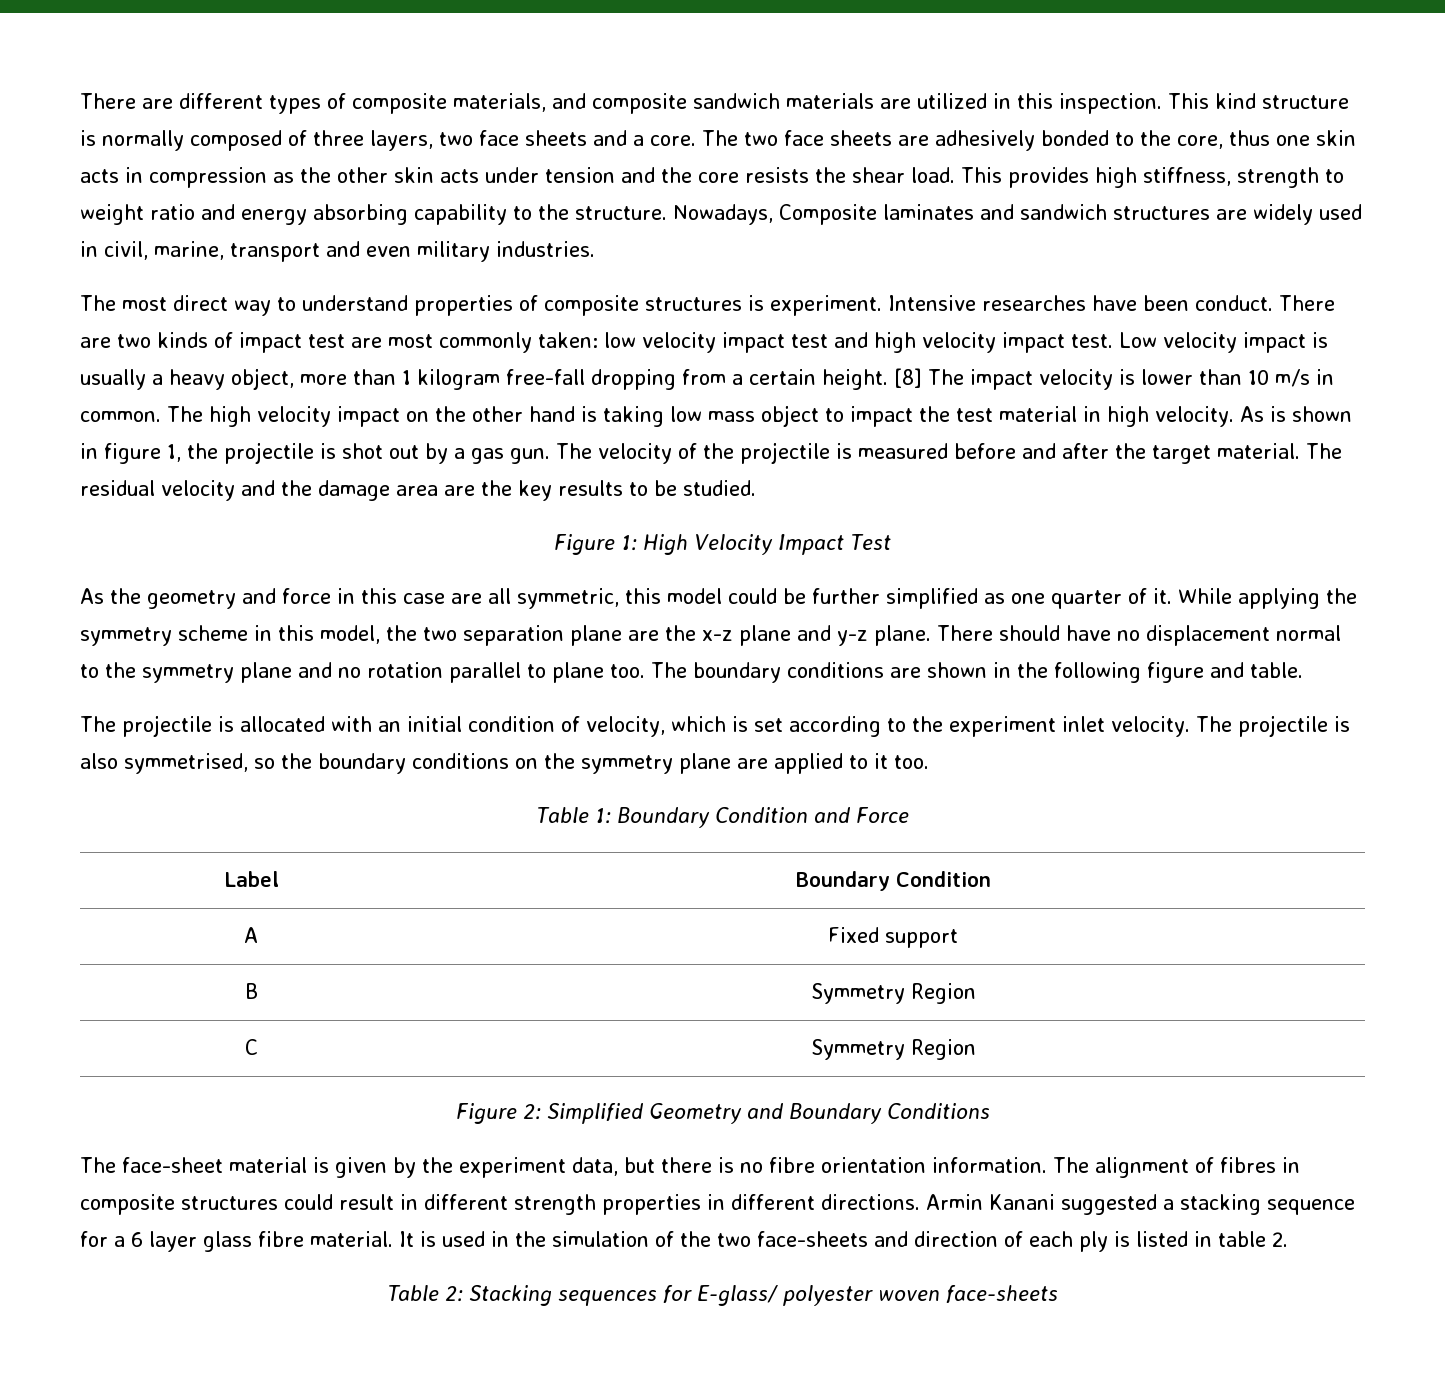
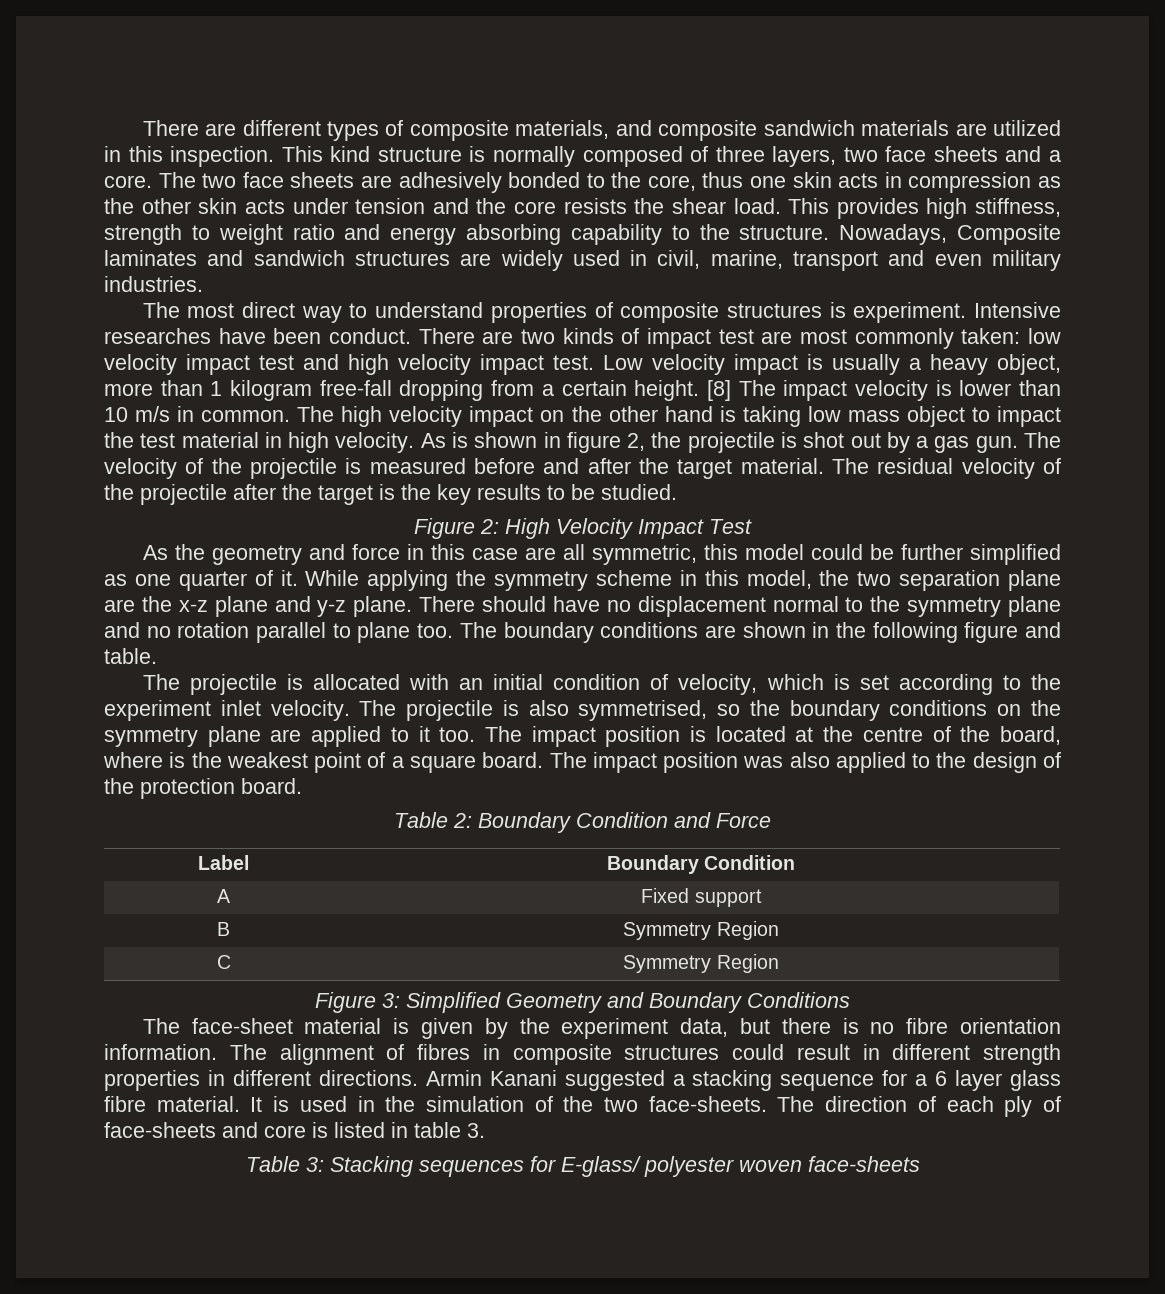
- As is shown in figure 1, the projectile is shot out by a gas gun.
+ As is shown in figure 2, the projectile is shot out by a gas gun.
- The residual velocity and the damage area are the key results to be studied.
+ The residual velocity of the projectile after the target is the key results to be studied.
- Figure 1: High Velocity Impact Test
+ Figure 2: High Velocity Impact Test
- The projectile is also symmetrised, so the boundary conditions on the symmetry plane are applied to it too.
- Table 1: Boundary Condition and Force
+ The projectile is also symmetrised, so the boundary conditions on the symmetry plane are applied to it too. The impact position is located at the centre of the board, where is the weakest point of a square board. The impact position was also applied to the design of the protection board.
+ Table 2: Boundary Condition and Force
- Figure 2: Simplified Geometry and Boundary Conditions
+ Figure 3: Simplified Geometry and Boundary Conditions
- It is used in the simulation of the two face-sheets and direction of each ply is listed in table 2.
- Table 2: Stacking sequences for E-glass/ polyester woven face-sheets
+ It is used in the simulation of the two face-sheets. The direction of each ply of face-sheets and core is listed in table 3.
+ Table 3: Stacking sequences for E-glass/ polyester woven face-sheets

